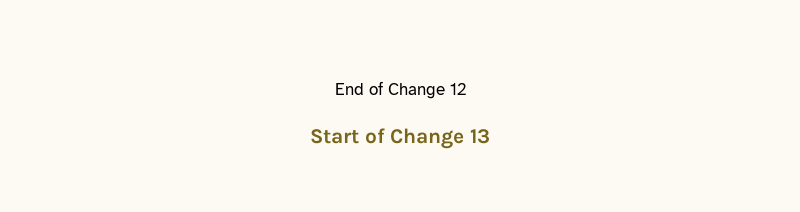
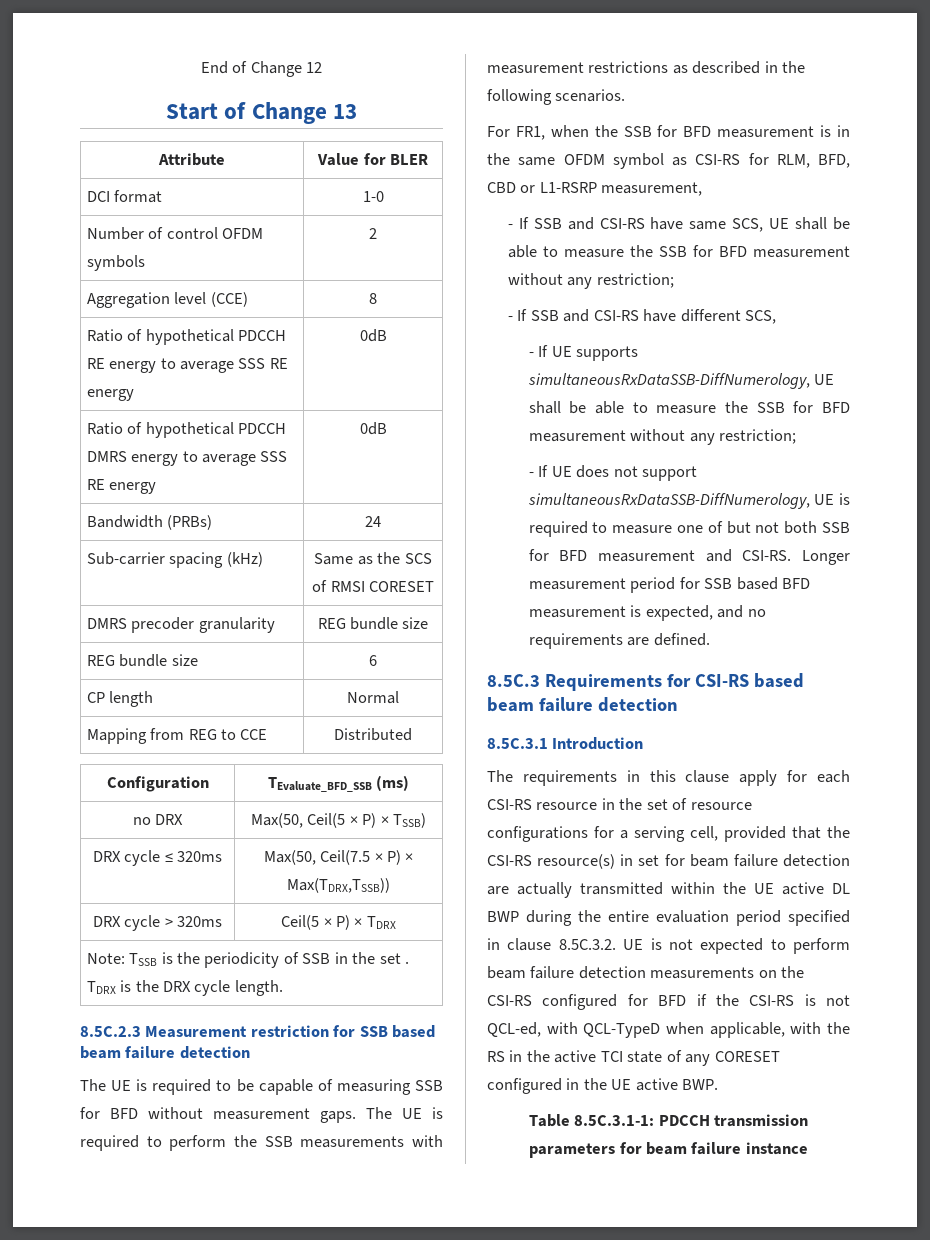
+ Attribute | Value for BLER
+ DCI format | 1-0
+ Number of control OFDM symbols | 2
+ Aggregation level (CCE) | 8
+ Ratio of hypothetical PDCCH RE energy to average SSS RE energy | 0dB
+ Ratio of hypothetical PDCCH DMRS energy to average SSS RE energy | 0dB
+ Bandwidth (PRBs) | 24
+ Sub-carrier spacing (kHz) | Same as the SCS of RMSI CORESET
+ DMRS precoder granularity | REG bundle size
+ REG bundle size | 6
+ CP length | Normal
+ Mapping from REG to CCE | Distributed
+ Configuration | TEvaluate_BFD_SSB (ms)
+ no DRX | Max(50, Ceil(5 × P) × TSSB)
+ DRX cycle ≤ 320ms | Max(50, Ceil(7.5 × P) × Max(TDRX,TSSB))
+ DRX cycle > 320ms | Ceil(5 × P) × TDRX
+ Note: TSSB is the periodicity of SSB in the set . TDRX is the DRX cycle length.
+ 8.5C.2.3 Measurement restriction for SSB based beam failure detection
+ The UE is required to be capable of measuring SSB for BFD without measurement gaps. The UE is required to perform the SSB measurements with measurement restrictions as described in the following scenarios.
+ For FR1, when the SSB for BFD measurement is in the same OFDM symbol as CSI-RS for RLM, BFD, CBD or L1-RSRP measurement,
+ - If SSB and CSI-RS have same SCS, UE shall be able to measure the SSB for BFD measurement without any restriction;
+ - If SSB and CSI-RS have different SCS,
+ - If UE supports simultaneousRxDataSSB-DiffNumerology, UE shall be able to measure the SSB for BFD measurement without any restriction;
+ - If UE does not support simultaneousRxDataSSB-DiffNumerology, UE is required to measure one of but not both SSB for BFD measurement and CSI-RS. Longer measurement period for SSB based BFD measurement is expected, and no requirements are defined.
+ 8.5C.3 Requirements for CSI-RS based beam failure detection
+ 8.5C.3.1 Introduction
+ The requirements in this clause apply for each CSI-RS resource in the set of resource configurations for a serving cell, provided that the CSI-RS resource(s) in set for beam failure detection are actually transmitted within the UE active DL BWP during the entire evaluation period specified in clause 8.5C.3.2. UE is not expected to perform beam failure detection measurements on the CSI-RS configured for BFD if the CSI-RS is not QCL-ed, with QCL-TypeD when applicable, with the RS in the active TCI state of any CORESET configured in the UE active BWP.
+ Table 8.5C.3.1-1: PDCCH transmission parameters for beam failure instance

